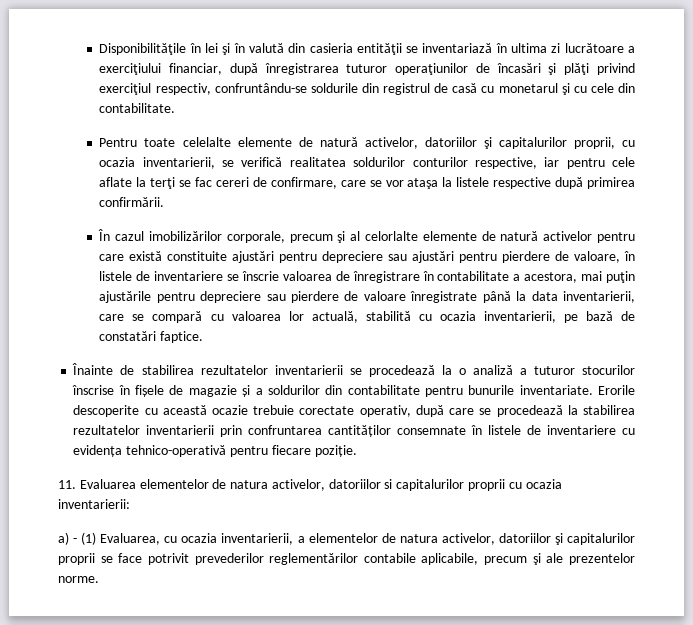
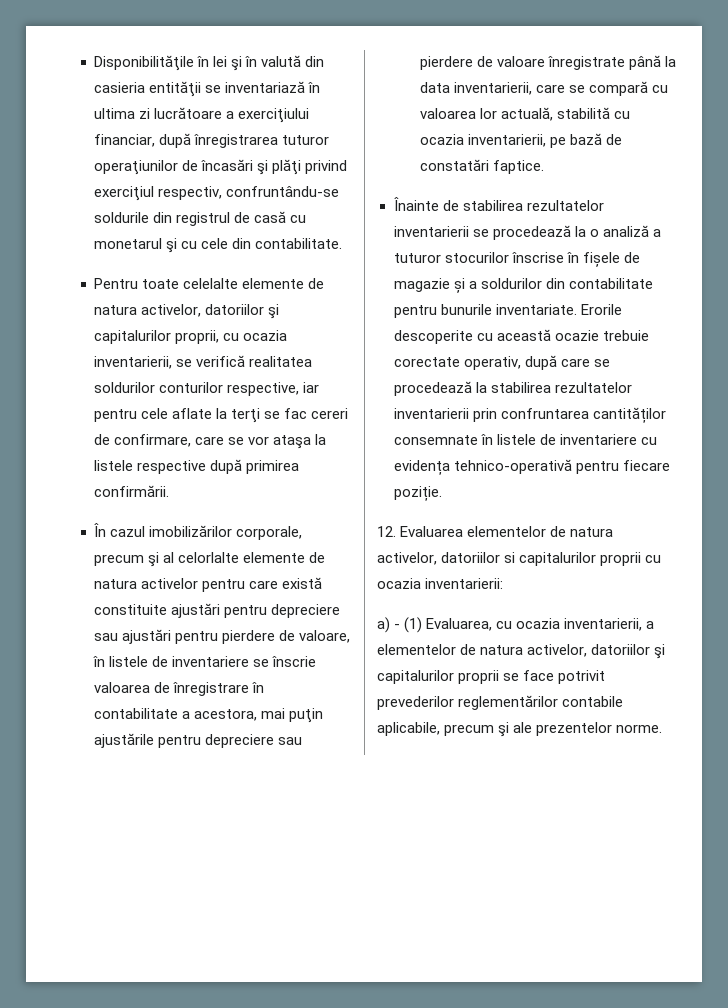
- Pentru toate celelalte elemente de natură activelor, datoriilor şi capitalurilor proprii, cu ocazia inventarierii, se verifică realitatea soldurilor conturilor respective, iar pentru cele aflate la terţi se fac cereri de confirmare, care se vor ataşa la listele respective după primirea confirmării.
+ Pentru toate celelalte elemente de natura activelor, datoriilor şi capitalurilor proprii, cu ocazia inventarierii, se verifică realitatea soldurilor conturilor respective, iar pentru cele aflate la terţi se fac cereri de confirmare, care se vor ataşa la listele respective după primirea confirmării.
- În cazul imobilizărilor corporale, precum şi al celorlalte elemente de natură activelor pentru care există constituite ajustări pentru depreciere sau ajustări pentru pierdere de valoare, în listele de inventariere se înscrie valoarea de înregistrare în contabilitate a acestora, mai puţin ajustările pentru depreciere sau pierdere de valoare înregistrate până la data inventarierii, care se compară cu valoarea lor actuală, stabilită cu ocazia inventarierii, pe bază de constatări faptice.
+ În cazul imobilizărilor corporale, precum şi al celorlalte elemente de natura activelor pentru care există constituite ajustări pentru depreciere sau ajustări pentru pierdere de valoare, în listele de inventariere se înscrie valoarea de înregistrare în contabilitate a acestora, mai puţin ajustările pentru depreciere sau pierdere de valoare înregistrate până la data inventarierii, care se compară cu valoarea lor actuală, stabilită cu ocazia inventarierii, pe bază de constatări faptice.
- 11. Evaluarea elementelor de natura activelor, datoriilor si capitalurilor proprii cu ocazia inventarierii:
+ 12. Evaluarea elementelor de natura activelor, datoriilor si capitalurilor proprii cu ocazia inventarierii:

